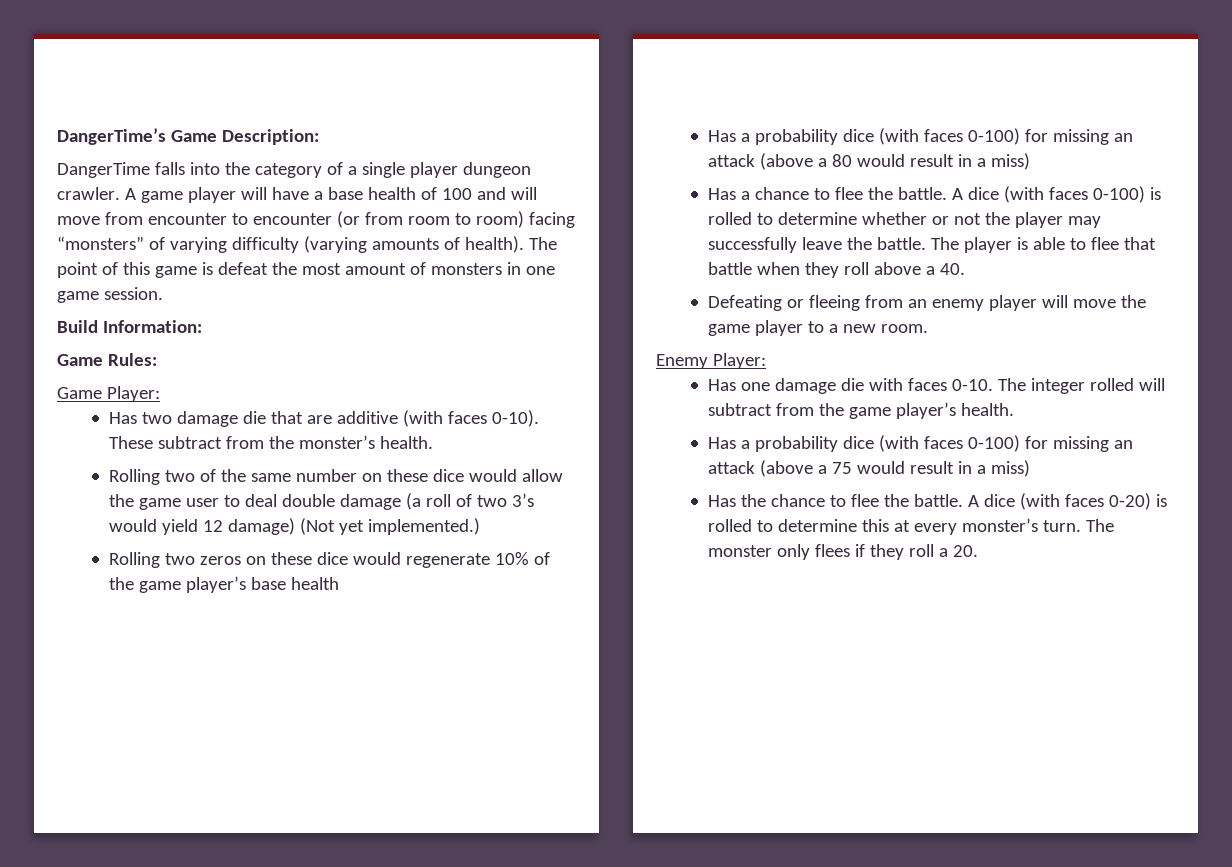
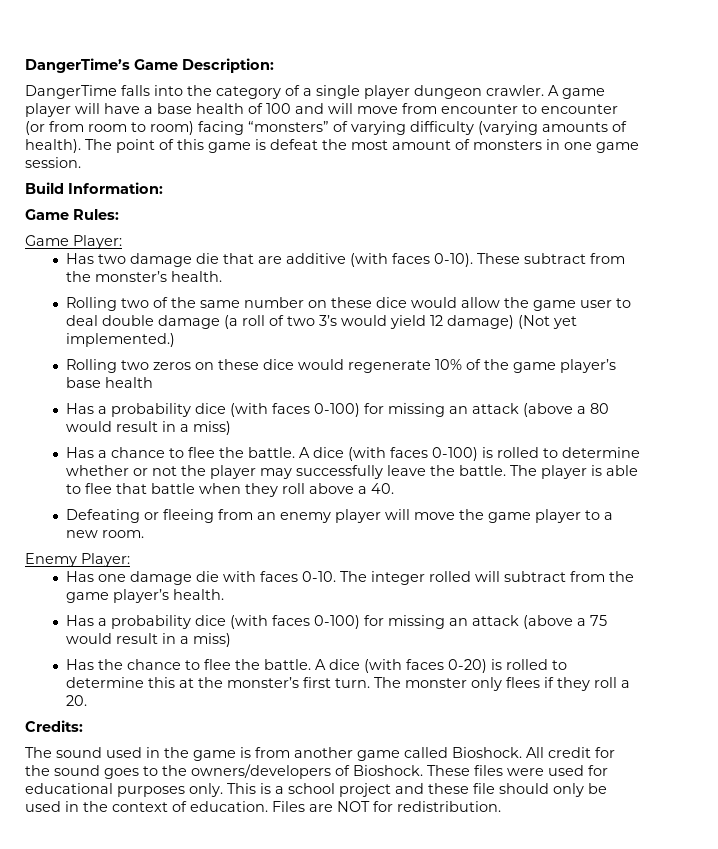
- A dice (with faces 0-20) is rolled to determine this at every monster’s turn.
+ A dice (with faces 0-20) is rolled to determine this at the monster’s first turn.
+ Credits:
+ The sound used in the game is from another game called Bioshock. All credit for the sound goes to the owners/developers of Bioshock. These files were used for educational purposes only. This is a school project and these file should only be used in the context of education. Files are NOT for redistribution.

